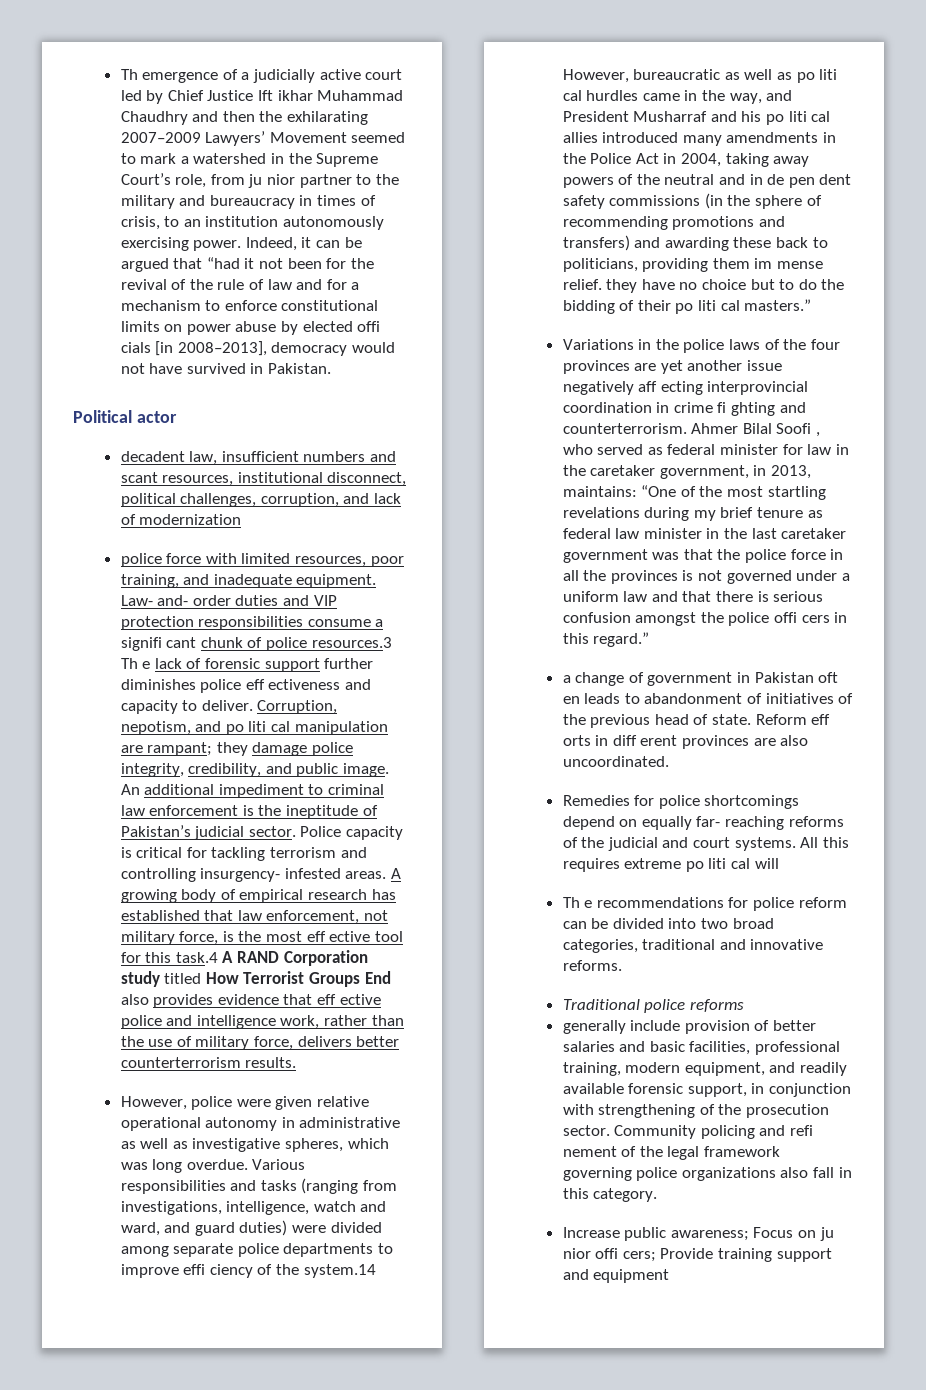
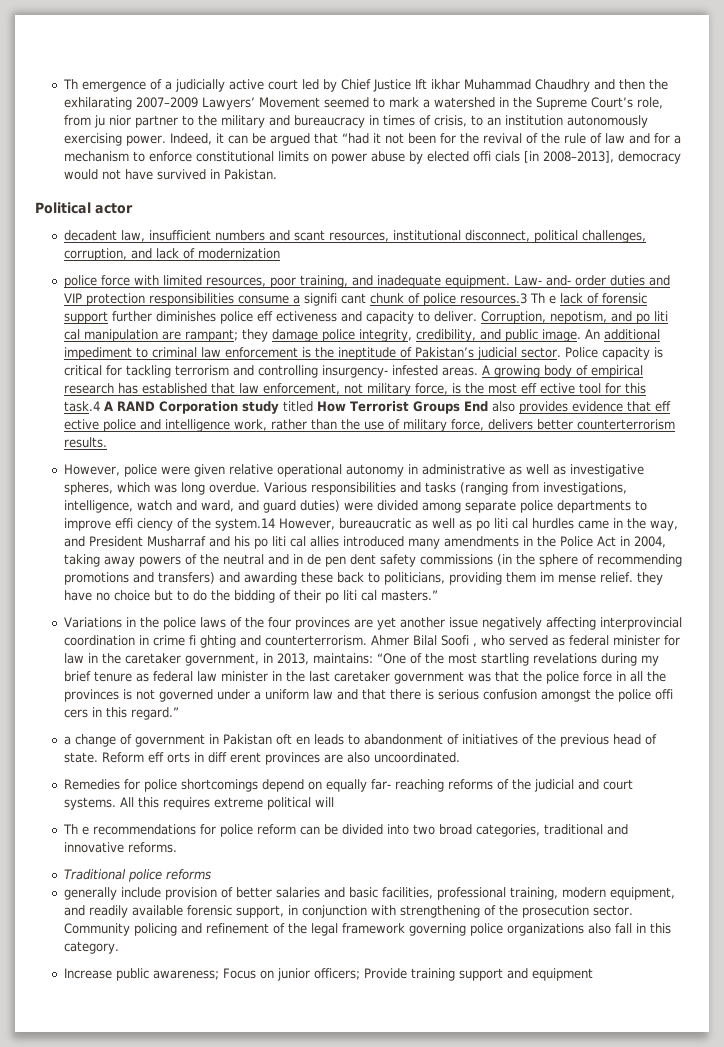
- Variations in the police laws of the four provinces are yet another issue negatively aff ecting interprovincial coordination in crime fi ghting and counterterrorism.
+ Variations in the police laws of the four provinces are yet another issue negatively affecting interprovincial coordination in crime fi ghting and counterterrorism.
- All this requires extreme po liti cal will
+ All this requires extreme political will
- Community policing and refi nement of the legal framework governing police organizations also fall in this category.
+ Community policing and refinement of the legal framework governing police organizations also fall in this category.
- Increase public awareness; Focus on ju nior offi cers; Provide training support and equipment
+ Increase public awareness; Focus on junior officers; Provide training support and equipment

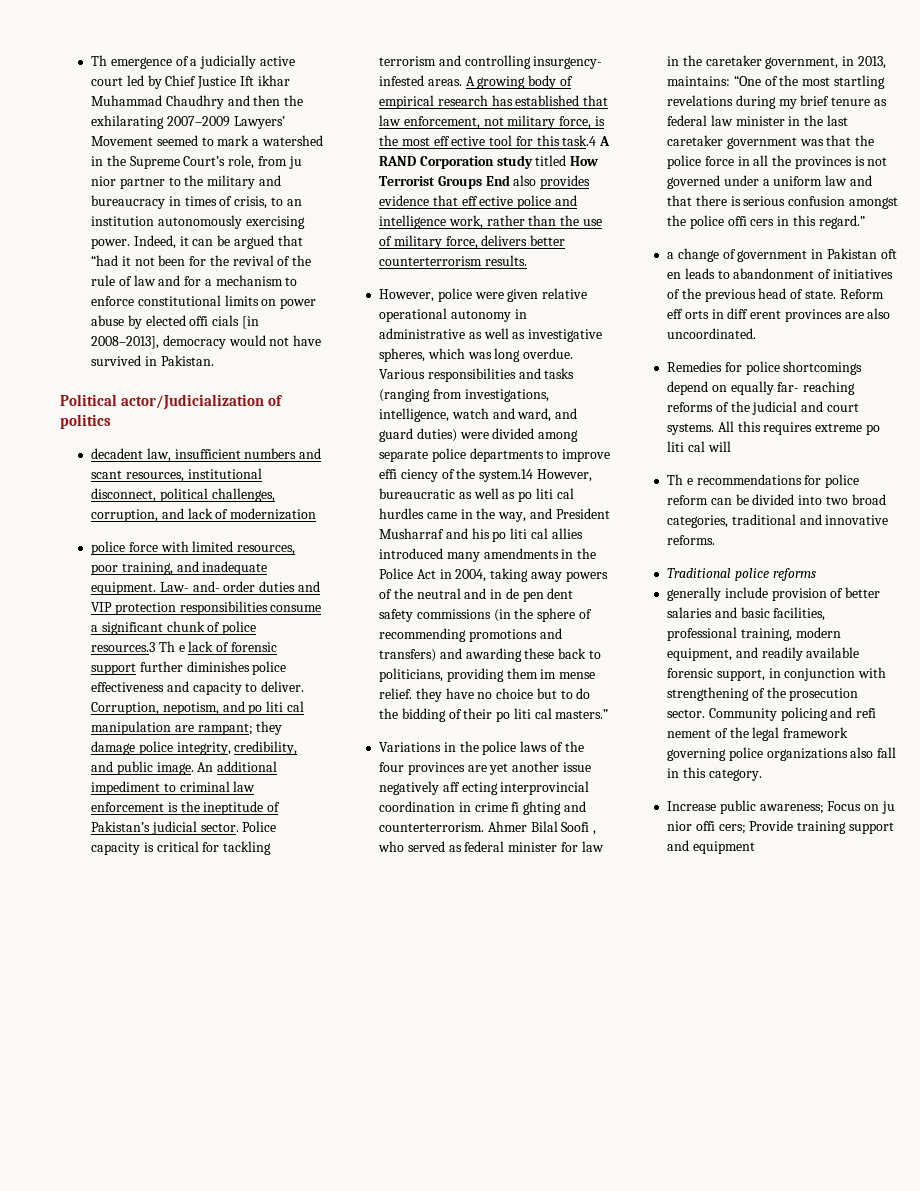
- Political actor
+ Political actor/Judicialization of politics
- Law- and- order duties and VIP protection responsibilities consume a signifi cant chunk of police resources.3 Th e lack of forensic support further diminishes police eff ectiveness and capacity to deliver.
+ Law- and- order duties and VIP protection responsibilities consume a significant chunk of police resources.3 Th e lack of forensic support further diminishes police effectiveness and capacity to deliver.
- Variations in the police laws of the four provinces are yet another issue negatively affecting interprovincial coordination in crime fi ghting and counterterrorism.
+ Variations in the police laws of the four provinces are yet another issue negatively aff ecting interprovincial coordination in crime fi ghting and counterterrorism.
- All this requires extreme political will
+ All this requires extreme po liti cal will
- Community policing and refinement of the legal framework governing police organizations also fall in this category.
+ Community policing and refi nement of the legal framework governing police organizations also fall in this category.
- Increase public awareness; Focus on junior officers; Provide training support and equipment
+ Increase public awareness; Focus on ju nior offi cers; Provide training support and equipment

